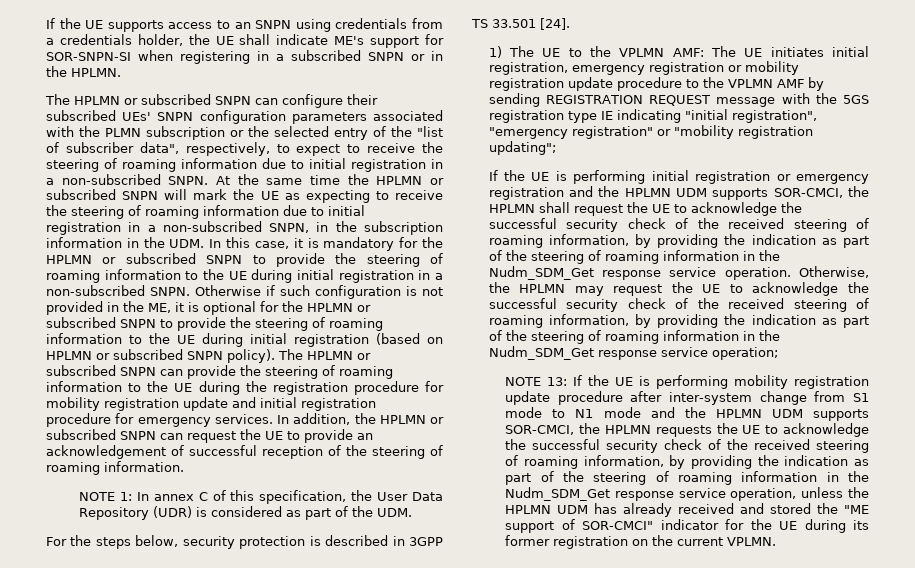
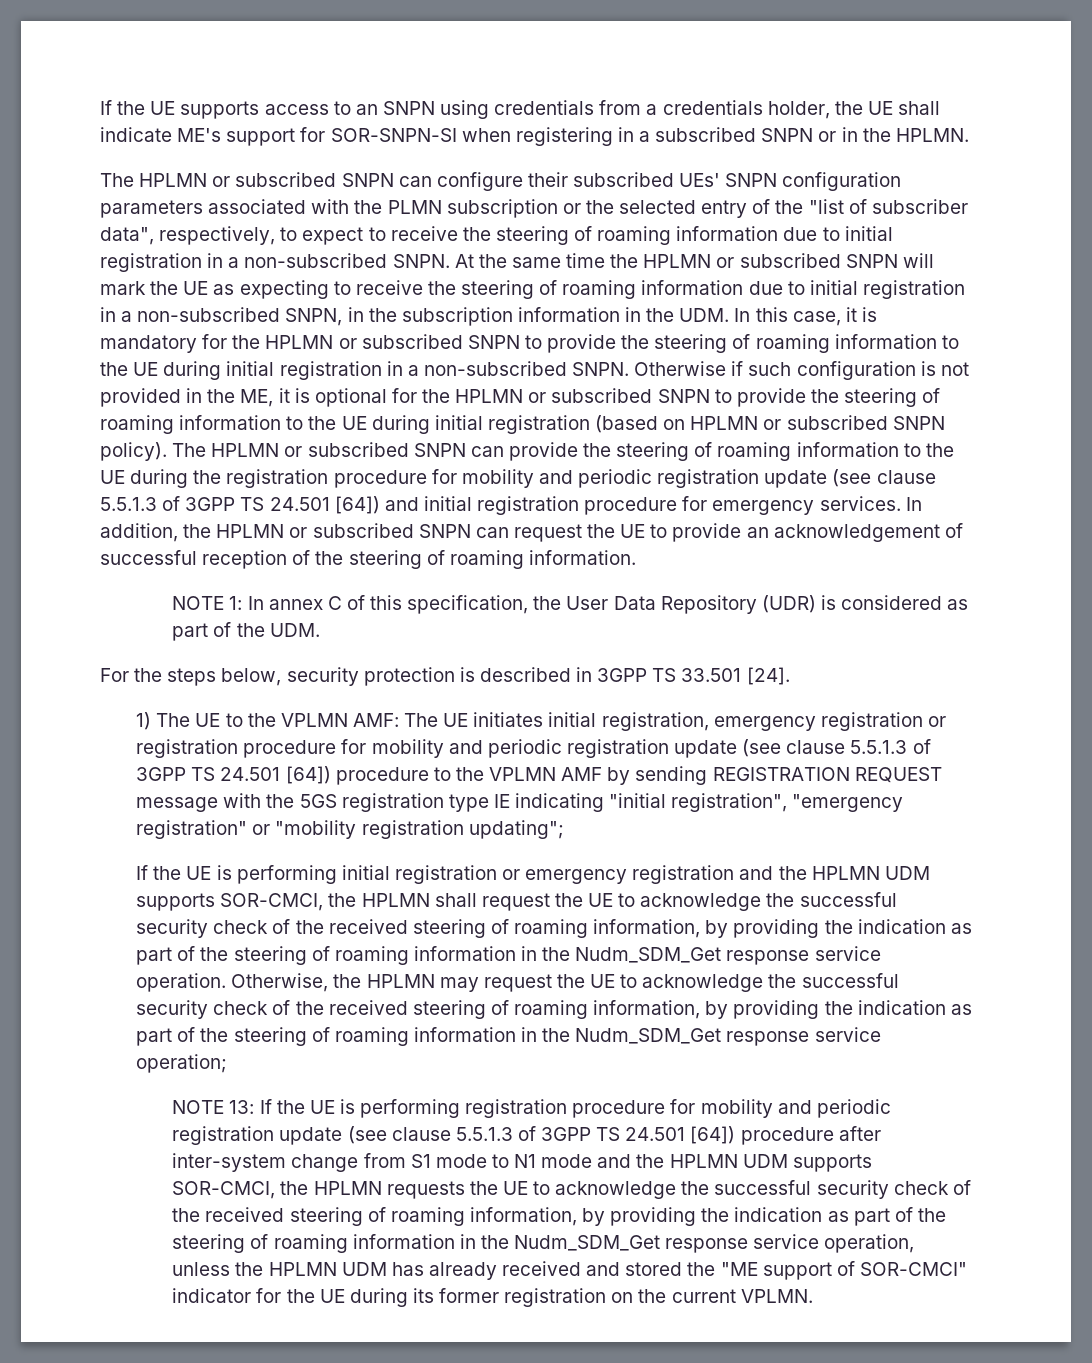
- The HPLMN or subscribed SNPN can provide the steering of roaming information to the UE during the registration procedure for mobility registration update and initial registration procedure for emergency services.
+ The HPLMN or subscribed SNPN can provide the steering of roaming information to the UE during the registration procedure for mobility and periodic registration update (see clause 5.5.1.3 of 3GPP TS 24.501 [64]) and initial registration procedure for emergency services.
- 1) The UE to the VPLMN AMF: The UE initiates initial registration, emergency registration or mobility registration update procedure to the VPLMN AMF by sending REGISTRATION REQUEST message with the 5GS registration type IE indicating "initial registration", "emergency registration" or "mobility registration updating";
+ 1) The UE to the VPLMN AMF: The UE initiates initial registration, emergency registration or registration procedure for mobility and periodic registration update (see clause 5.5.1.3 of 3GPP TS 24.501 [64]) procedure to the VPLMN AMF by sending REGISTRATION REQUEST message with the 5GS registration type IE indicating "initial registration", "emergency registration" or "mobility registration updating";
- If the UE is performing mobility registration update procedure after inter-system change from S1 mode to N1 mode and the HPLMN UDM supports SOR-CMCI, the HPLMN requests the UE to acknowledge the successful security check of the received steering of roaming information, by providing the indication as part of the steering of roaming information in the Nudm_SDM_Get response service operation, unless the HPLMN UDM has already received and stored the "ME support of SOR-CMCI" indicator for the UE during its former registration on the current VPLMN.
+ If the UE is performing registration procedure for mobility and periodic registration update (see clause 5.5.1.3 of 3GPP TS 24.501 [64]) procedure after inter-system change from S1 mode to N1 mode and the HPLMN UDM supports SOR-CMCI, the HPLMN requests the UE to acknowledge the successful security check of the received steering of roaming information, by providing the indication as part of the steering of roaming information in the Nudm_SDM_Get response service operation, unless the HPLMN UDM has already received and stored the "ME support of SOR-CMCI" indicator for the UE during its former registration on the current VPLMN.

